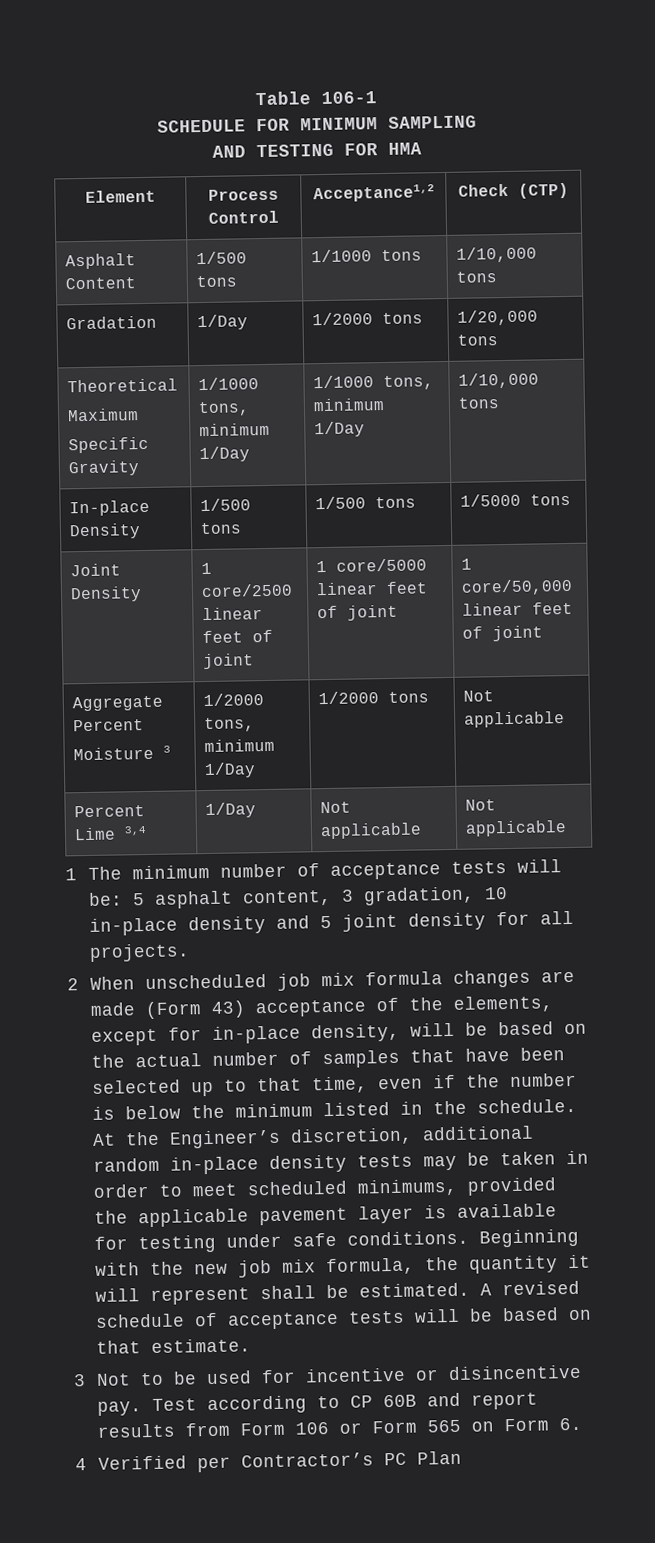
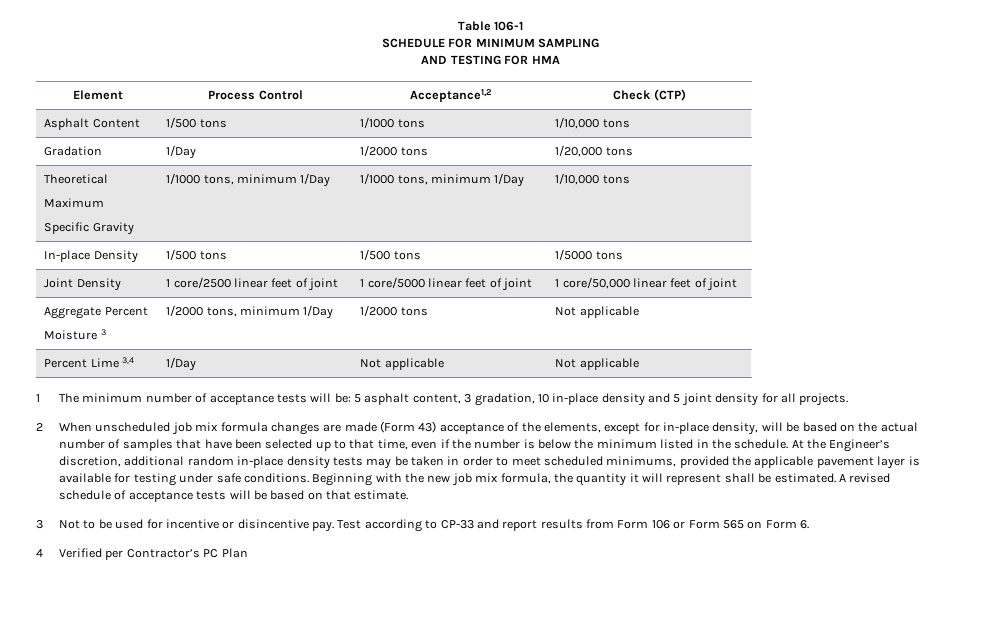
- Test according to CP 60B and report results from Form 106 or Form 565 on Form 6.
+ Test according to CP-33 and report results from Form 106 or Form 565 on Form 6.

